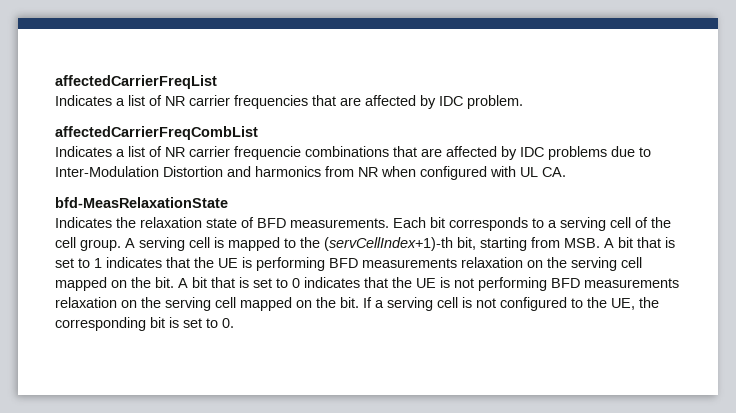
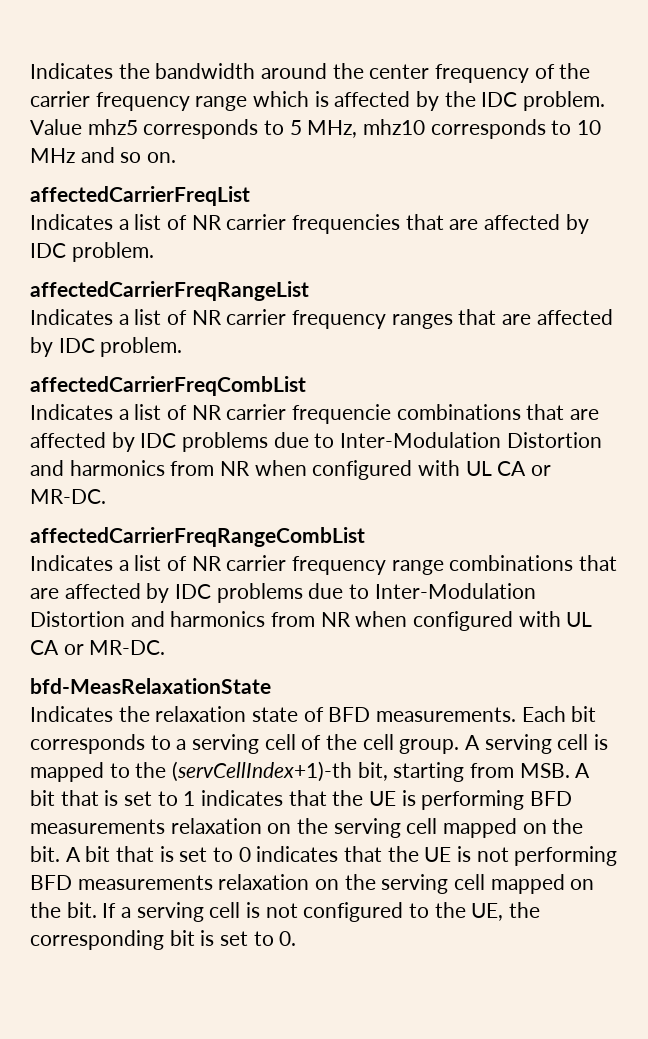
+ Indicates the bandwidth around the center frequency of the carrier frequency range which is affected by the IDC problem. Value mhz5 corresponds to 5 MHz, mhz10 corresponds to 10 MHz and so on.
+ affectedCarrierFreqRangeList
+ Indicates a list of NR carrier frequency ranges that are affected by IDC problem.
- Indicates a list of NR carrier frequencie combinations that are affected by IDC problems due to Inter-Modulation Distortion and harmonics from NR when configured with UL CA.
+ Indicates a list of NR carrier frequencie combinations that are affected by IDC problems due to Inter-Modulation Distortion and harmonics from NR when configured with UL CA or MR-DC.
+ affectedCarrierFreqRangeCombList
+ Indicates a list of NR carrier frequency range combinations that are affected by IDC problems due to Inter-Modulation Distortion and harmonics from NR when configured with UL CA or MR-DC.

